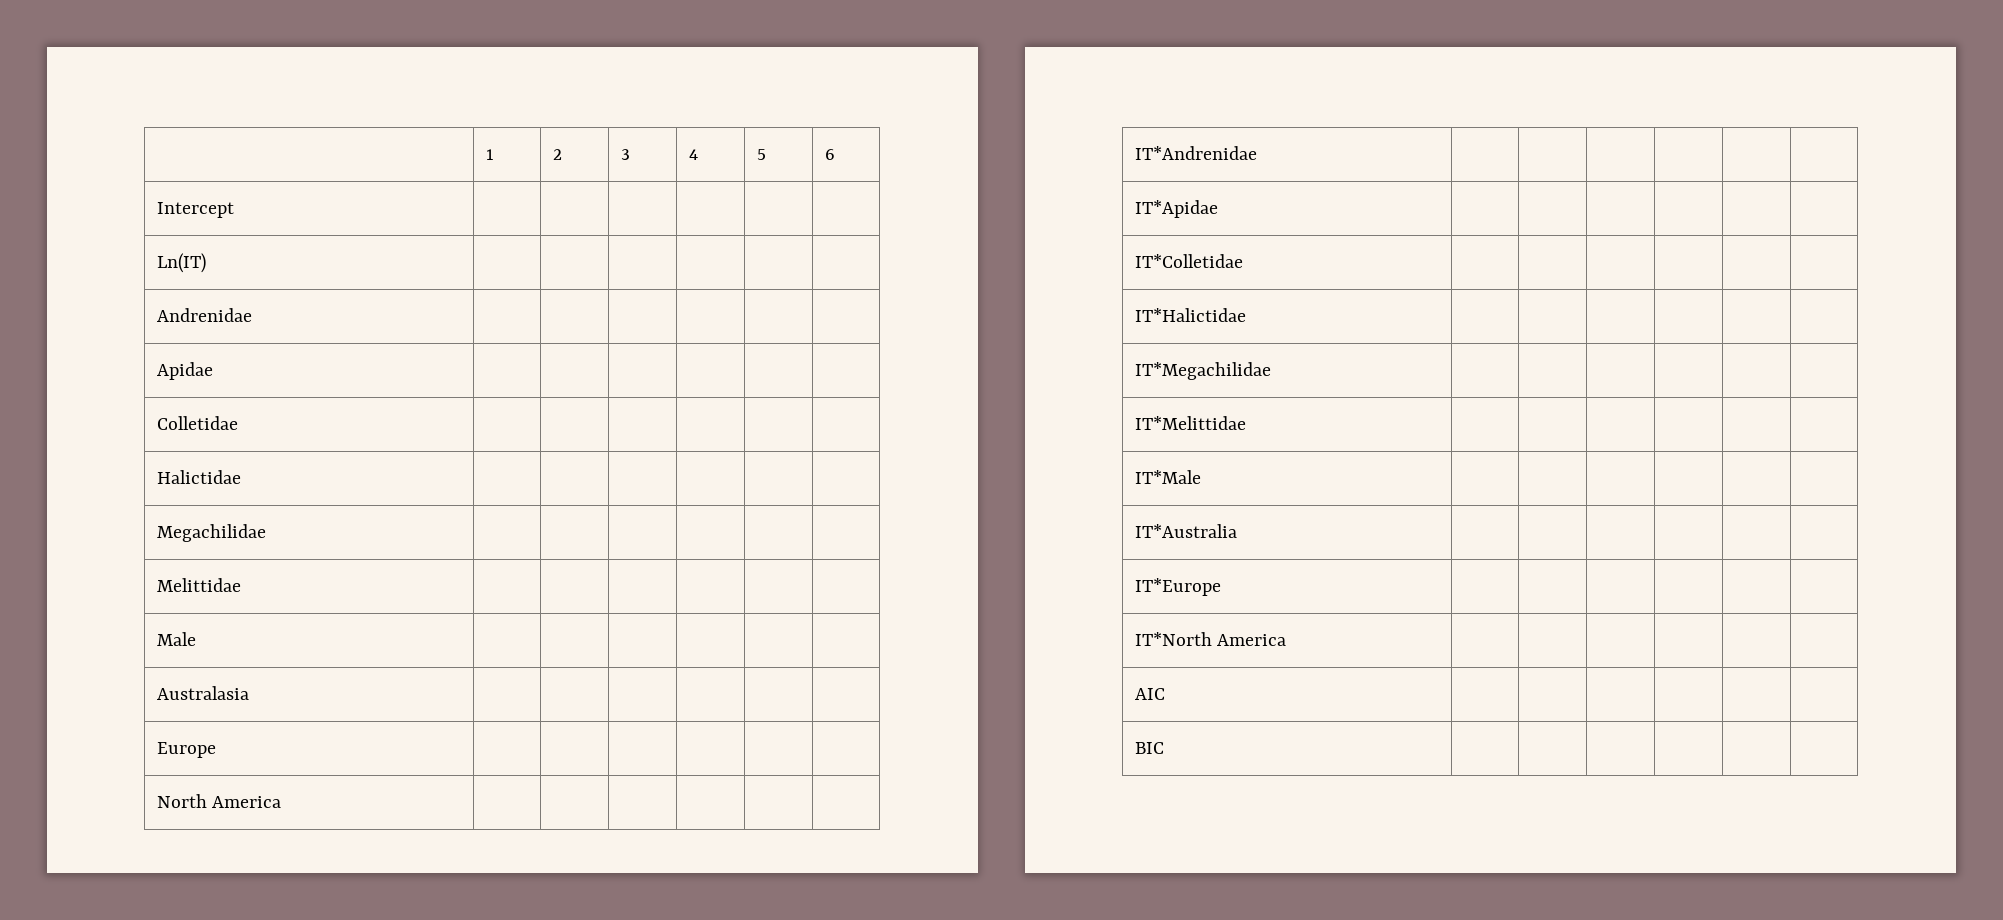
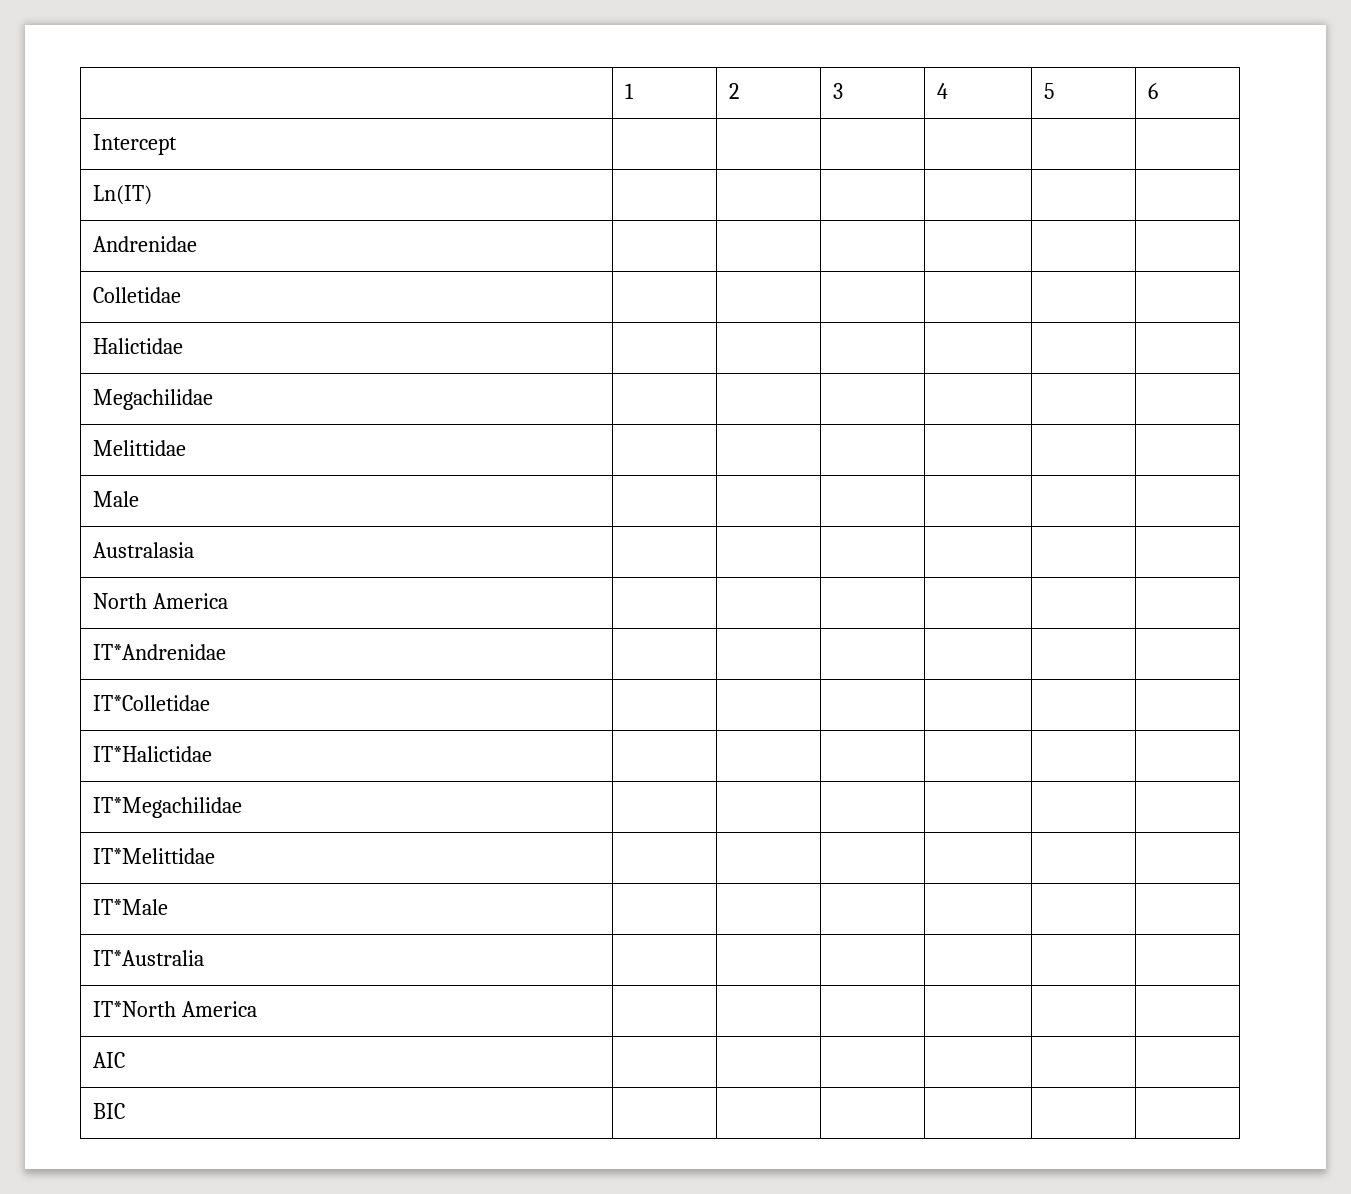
- Apidae | | | | | |
- Europe | | | | | |
- IT*Apidae | | | | | |
- IT*Europe | | | | | |

